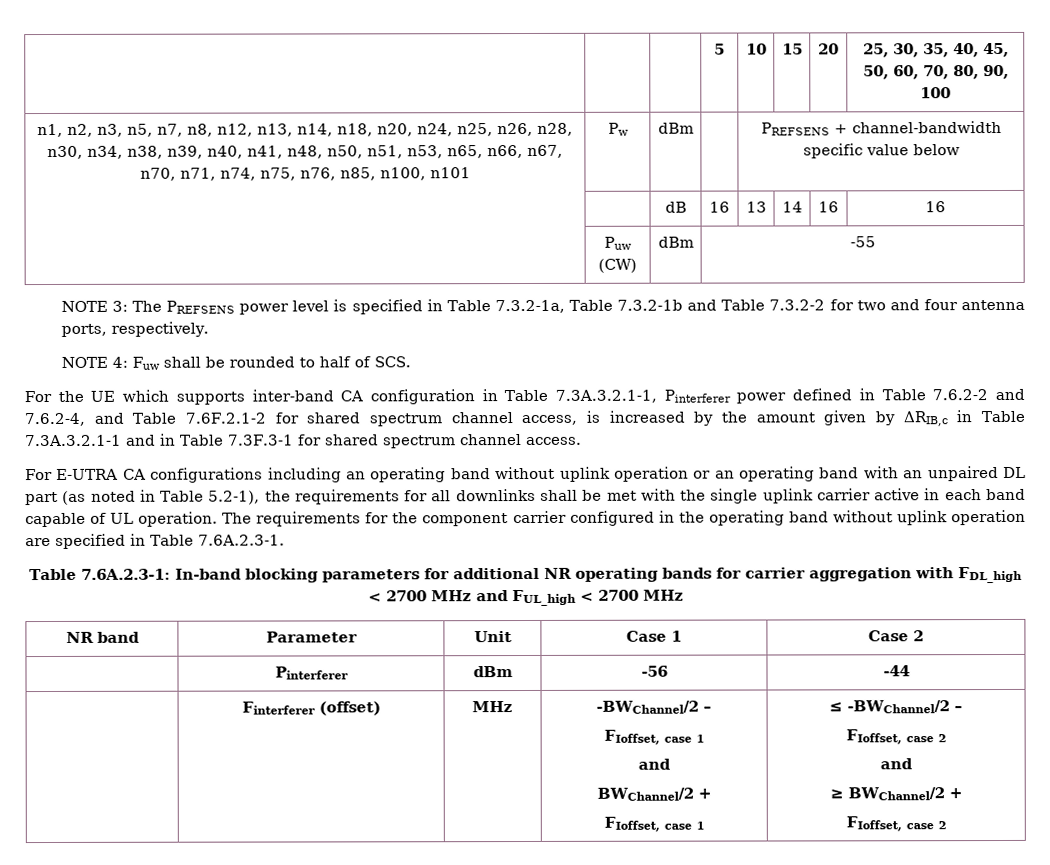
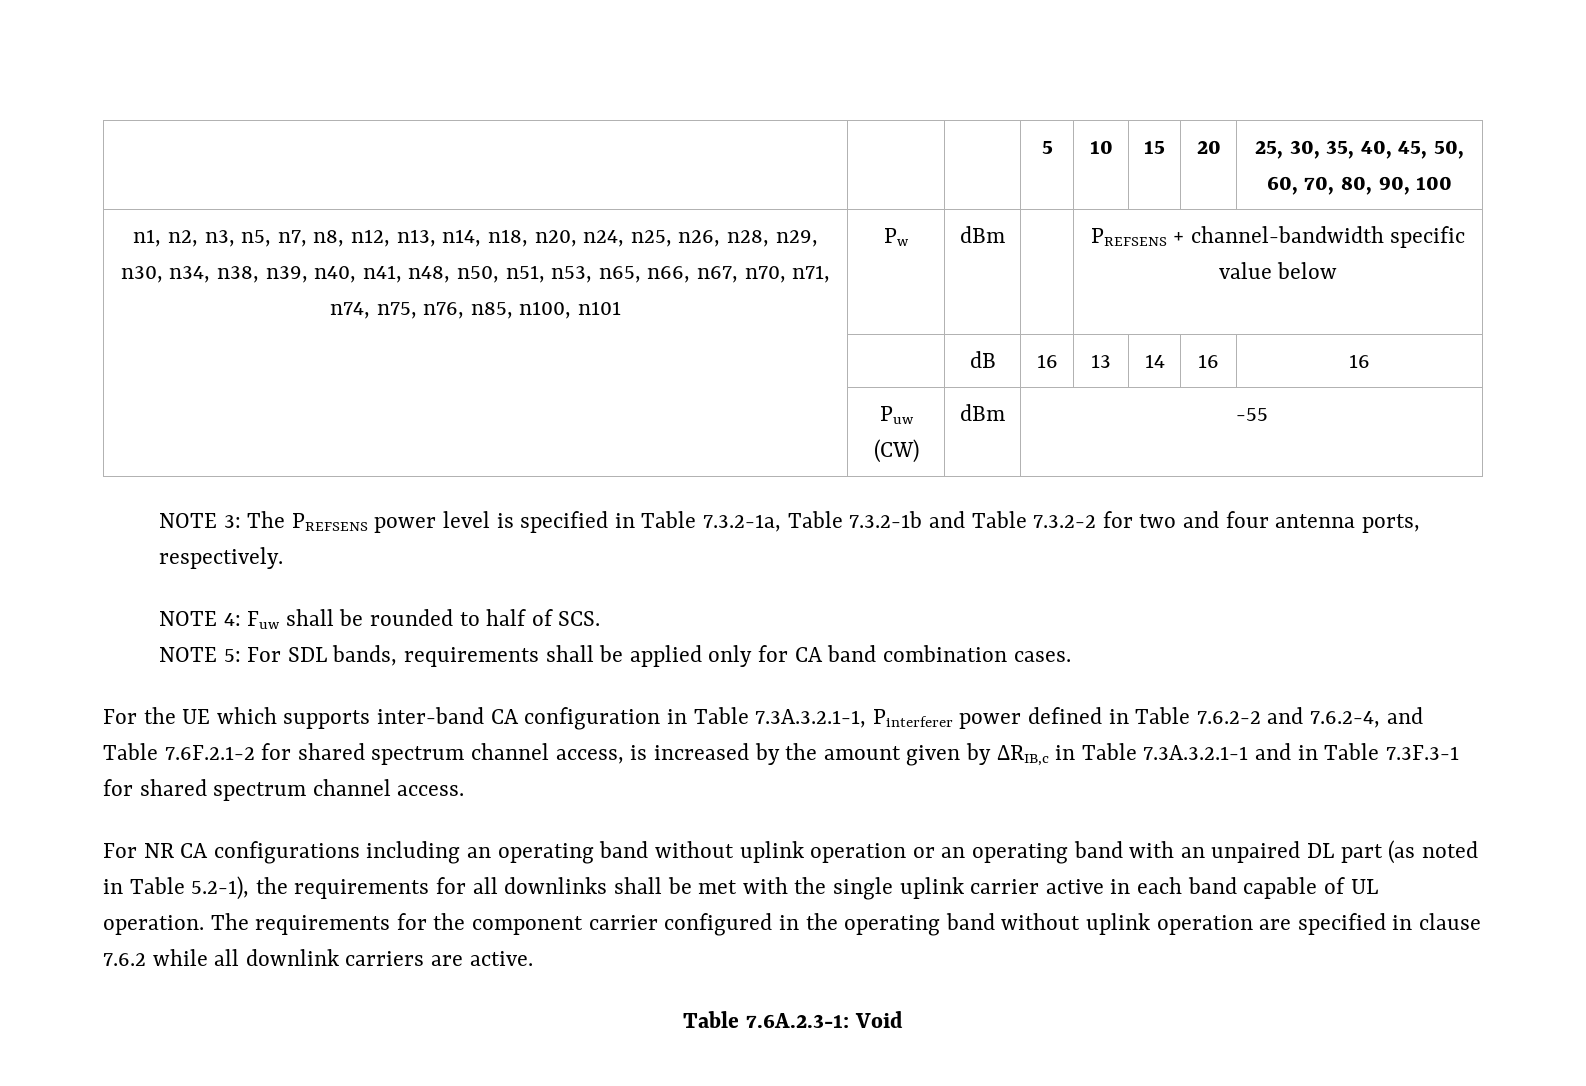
- n1, n2, n3, n5, n7, n8, n12, n13, n14, n18, n20, n24, n25, n26, n28, n30, n34, n38, n39, n40, n41, n48, n50, n51, n53, n65, n66, n67, n70, n71, n74, n75, n76, n85, n100, n101
+ n1, n2, n3, n5, n7, n8, n12, n13, n14, n18, n20, n24, n25, n26, n28, n29, n30, n34, n38, n39, n40, n41, n48, n50, n51, n53, n65, n66, n67, n70, n71, n74, n75, n76, n85, n100, n101
+ NOTE 5: For SDL bands, requirements shall be applied only for CA band combination cases.
- For E-UTRA CA configurations including an operating band without uplink operation or an operating band with an unpaired DL part (as noted in Table 5.2-1), the requirements for all downlinks shall be met with the single uplink carrier active in each band capable of UL operation.
+ For NR CA configurations including an operating band without uplink operation or an operating band with an unpaired DL part (as noted in Table 5.2-1), the requirements for all downlinks shall be met with the single uplink carrier active in each band capable of UL operation.
- The requirements for the component carrier configured in the operating band without uplink operation are specified in Table 7.6A.2.3-1.
- Table 7.6A.2.3-1: In-band blocking parameters for additional NR operating bands for carrier aggregation with FDL_high < 2700 MHz and FUL_high < 2700 MHz
- NR band | Parameter | Unit | Case 1 | Case 2
- | Pinterferer | dBm | -56 | -44
- | Finterferer (offset) | MHz | -BWChannel/2 –
- FIoffset, case 1
- and
- BWChannel/2 +
- FIoffset, case 1 | ≤ -BWChannel/2 –
- FIoffset, case 2
- and
- ≥ BWChannel/2 +
- FIoffset, case 2
+ The requirements for the component carrier configured in the operating band without uplink operation are specified in clause 7.6.2 while all downlink carriers are active.
+ Table 7.6A.2.3-1: Void

